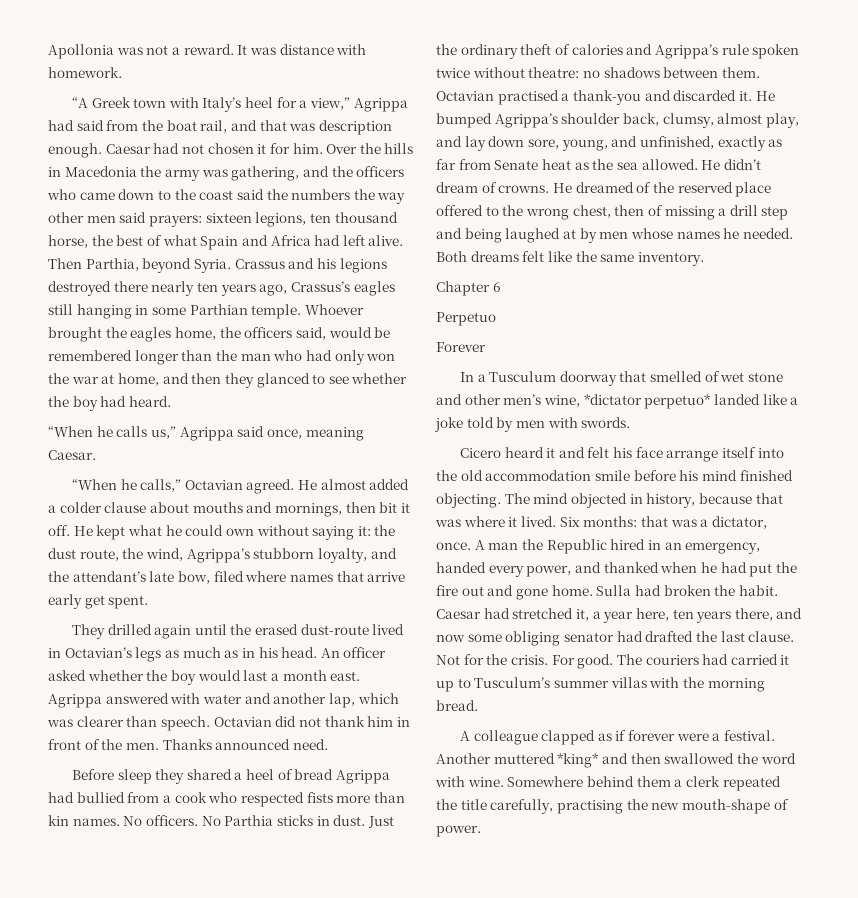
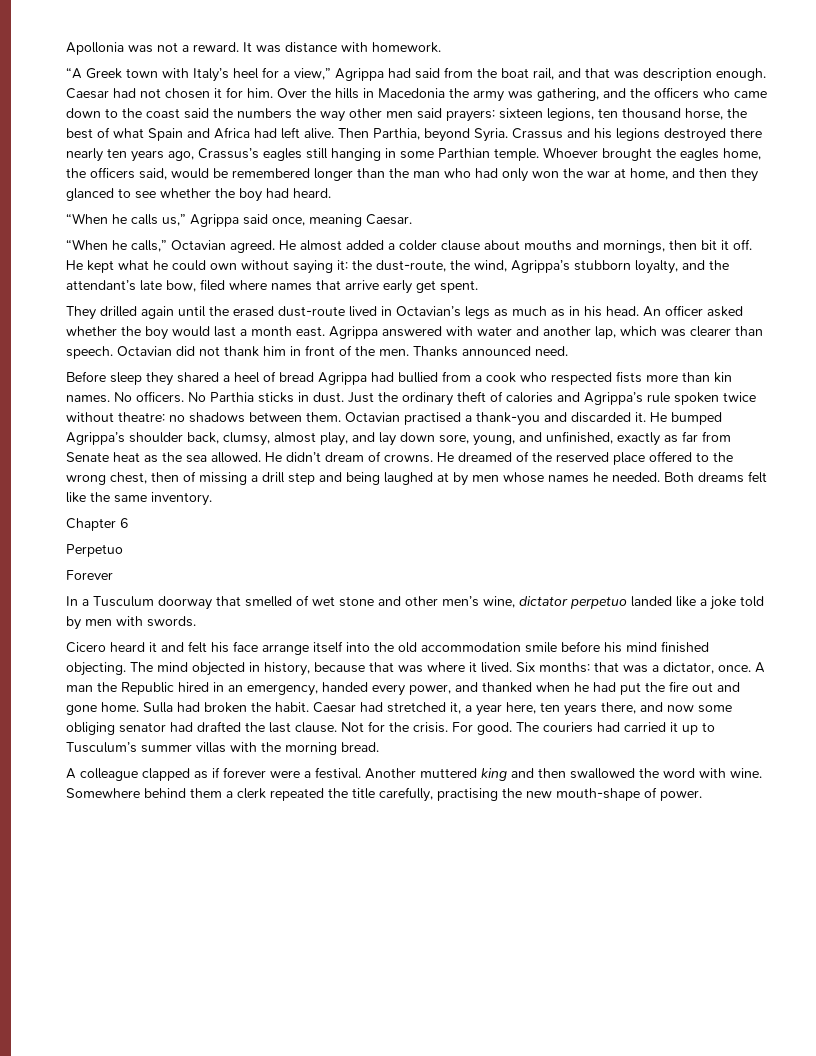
- He kept what he could own without saying it: the dust route, the wind, Agrippa’s stubborn loyalty, and the attendant’s late bow, filed where names that arrive early get spent.
+ He kept what he could own without saying it: the dust-route, the wind, Agrippa’s stubborn loyalty, and the attendant’s late bow, filed where names that arrive early get spent.
- In a Tusculum doorway that smelled of wet stone and other men’s wine, *dictator perpetuo* landed like a joke told by men with swords.
+ In a Tusculum doorway that smelled of wet stone and other men’s wine, dictator perpetuo landed like a joke told by men with swords.
- Another muttered *king* and then swallowed the word with wine.
+ Another muttered king and then swallowed the word with wine.

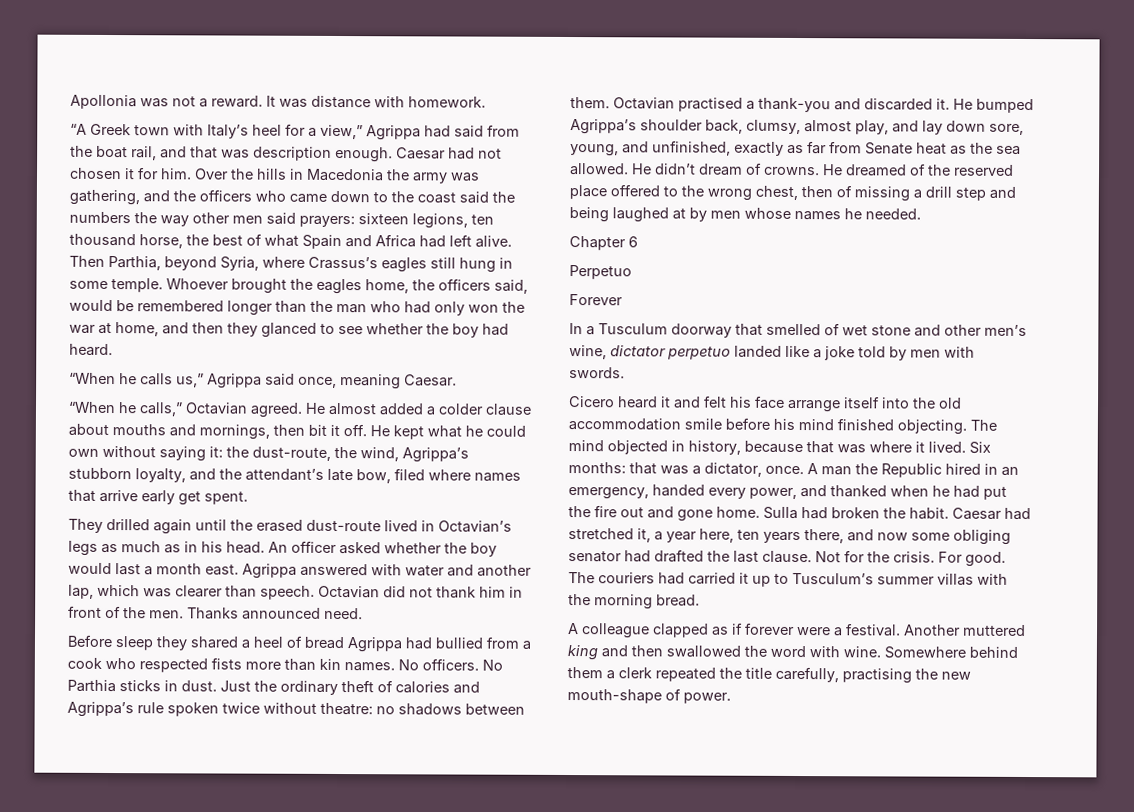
- Then Parthia, beyond Syria. Crassus and his legions destroyed there nearly ten years ago, Crassus’s eagles still hanging in some Parthian temple.
+ Then Parthia, beyond Syria, where Crassus’s eagles still hung in some temple.
- Both dreams felt like the same inventory.

